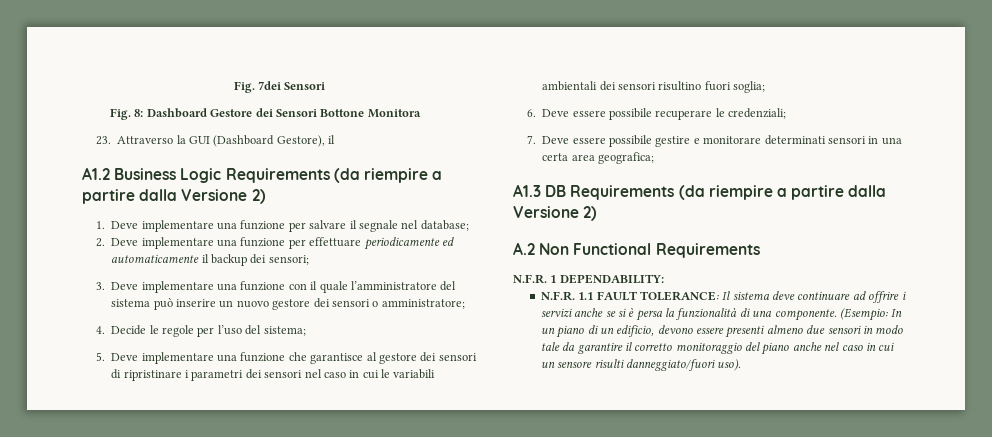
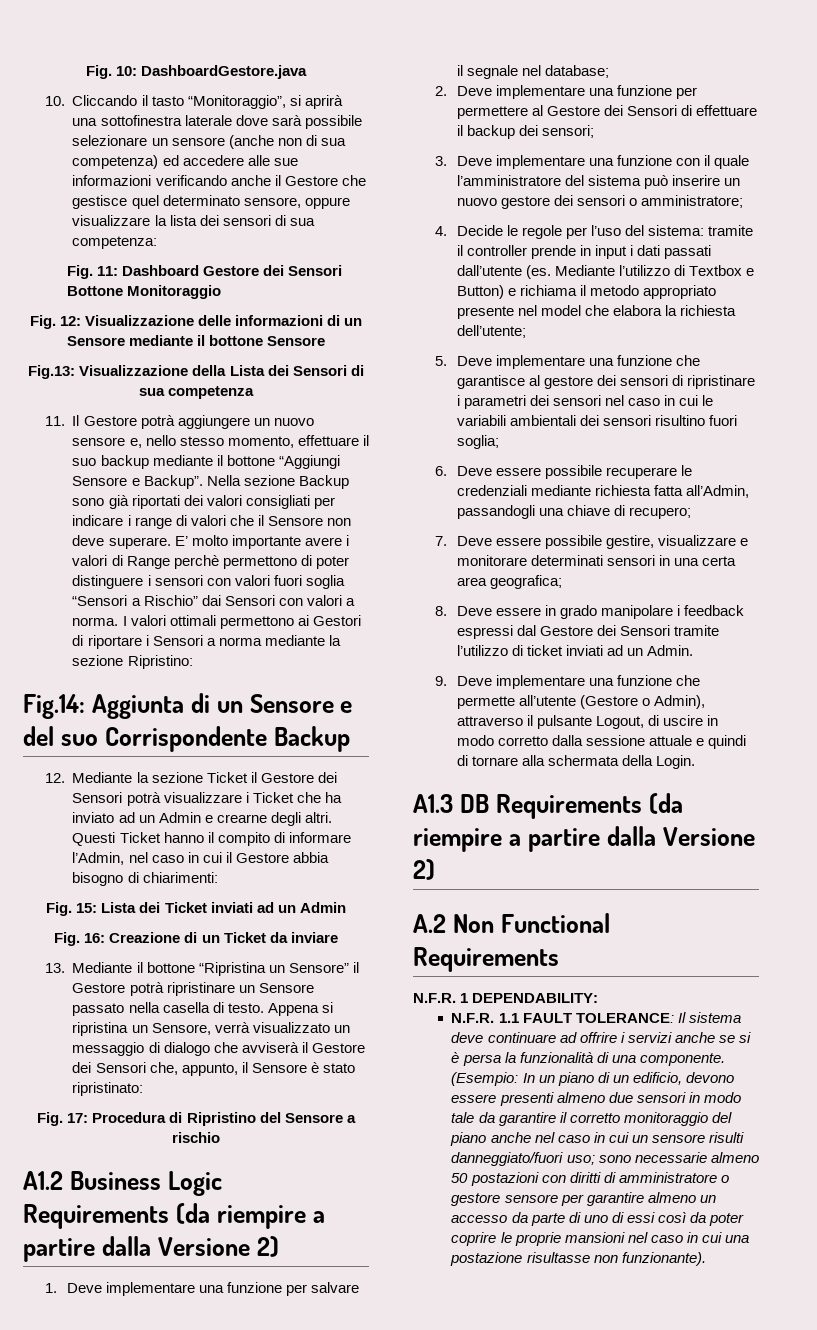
- Fig. 7dei Sensori
- Fig. 8: Dashboard Gestore dei Sensori Bottone Monitora
- 23. Attraverso la GUI (Dashboard Gestore), il
+ Fig. 10: DashboardGestore.java
+ 10. Cliccando il tasto “Monitoraggio”, si aprirà una sottofinestra laterale dove sarà possibile selezionare un sensore (anche non di sua competenza) ed accedere alle sue informazioni verificando anche il Gestore che gestisce quel determinato sensore, oppure visualizzare la lista dei sensori di sua competenza:
+ Fig. 11: Dashboard Gestore dei Sensori Bottone Monitoraggio
+ Fig. 12: Visualizzazione delle informazioni di un Sensore mediante il bottone Sensore
+ Fig.13: Visualizzazione della Lista dei Sensori di sua competenza
+ 11. Il Gestore potrà aggiungere un nuovo sensore e, nello stesso momento, effettuare il suo backup mediante il bottone “Aggiungi Sensore e Backup”. Nella sezione Backup sono già riportati dei valori consigliati per indicare i range di valori che il Sensore non deve superare. E’ molto importante avere i valori di Range perchè permettono di poter distinguere i sensori con valori fuori soglia “Sensori a Rischio” dai Sensori con valori a norma. I valori ottimali permettono ai Gestori di riportare i Sensori a norma mediante la sezione Ripristino:
+ Fig.14: Aggiunta di un Sensore e del suo Corrispondente Backup
+ 12. Mediante la sezione Ticket il Gestore dei Sensori potrà visualizzare i Ticket che ha inviato ad un Admin e crearne degli altri. Questi Ticket hanno il compito di informare l’Admin, nel caso in cui il Gestore abbia bisogno di chiarimenti:
+ Fig. 15: Lista dei Ticket inviati ad un Admin
+ Fig. 16: Creazione di un Ticket da inviare
+ 13. Mediante il bottone “Ripristina un Sensore” il Gestore potrà ripristinare un Sensore passato nella casella di testo. Appena si ripristina un Sensore, verrà visualizzato un messaggio di dialogo che avviserà il Gestore dei Sensori che, appunto, il Sensore è stato ripristinato:
+ Fig. 17: Procedura di Ripristino del Sensore a rischio
- 2. Deve implementare una funzione per effettuare periodicamente ed automaticamente il backup dei sensori;
+ 2. Deve implementare una funzione per permettere al Gestore dei Sensori di effettuare il backup dei sensori;
- 4. Decide le regole per l’uso del sistema;
+ 4. Decide le regole per l’uso del sistema: tramite il controller prende in input i dati passati dall’utente (es. Mediante l’utilizzo di Textbox e Button) e richiama il metodo appropriato presente nel model che elabora la richiesta dell’utente;
- 6. Deve essere possibile recuperare le credenziali;
+ 6. Deve essere possibile recuperare le credenziali mediante richiesta fatta all’Admin, passandogli una chiave di recupero;
- 7. Deve essere possibile gestire e monitorare determinati sensori in una certa area geografica;
+ 7. Deve essere possibile gestire, visualizzare e monitorare determinati sensori in una certa area geografica;
+ 8. Deve essere in grado manipolare i feedback espressi dal Gestore dei Sensori tramite l’utilizzo di ticket inviati ad un Admin.
+ 9. Deve implementare una funzione che permette all’utente (Gestore o Admin), attraverso il pulsante Logout, di uscire in modo corretto dalla sessione attuale e quindi di tornare alla schermata della Login.
- (Esempio: In un piano di un edificio, devono essere presenti almeno due sensori in modo tale da garantire il corretto monitoraggio del piano anche nel caso in cui un sensore risulti danneggiato/fuori uso).
+ (Esempio: In un piano di un edificio, devono essere presenti almeno due sensori in modo tale da garantire il corretto monitoraggio del piano anche nel caso in cui un sensore risulti danneggiato/fuori uso; sono necessarie almeno 50 postazioni con diritti di amministratore o gestore sensore per garantire almeno un accesso da parte di uno di essi così da poter coprire le proprie mansioni nel caso in cui una postazione risultasse non funzionante).

